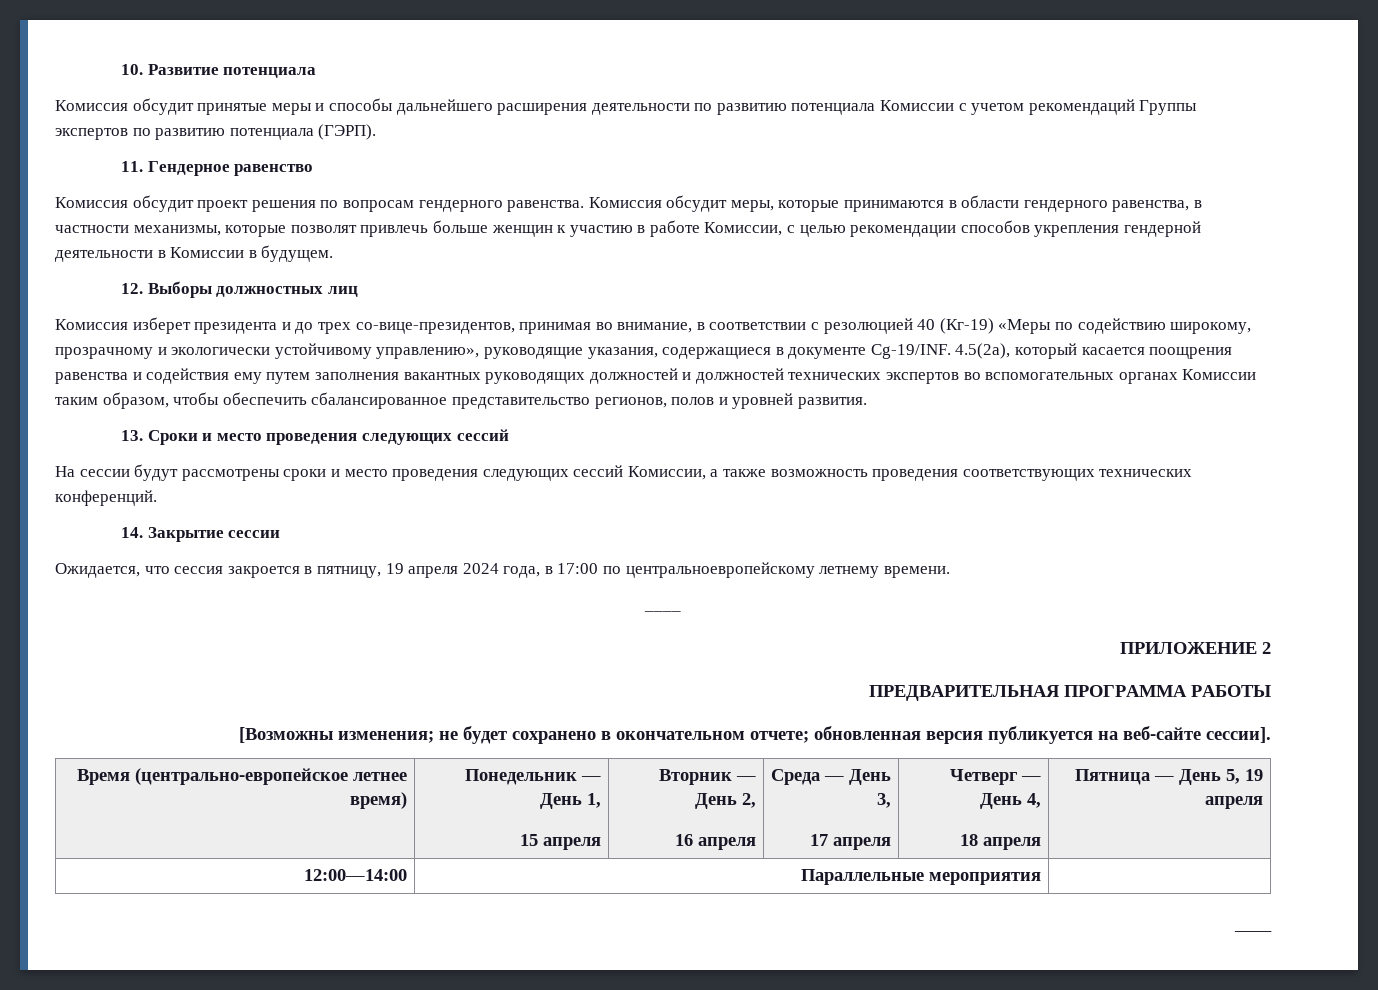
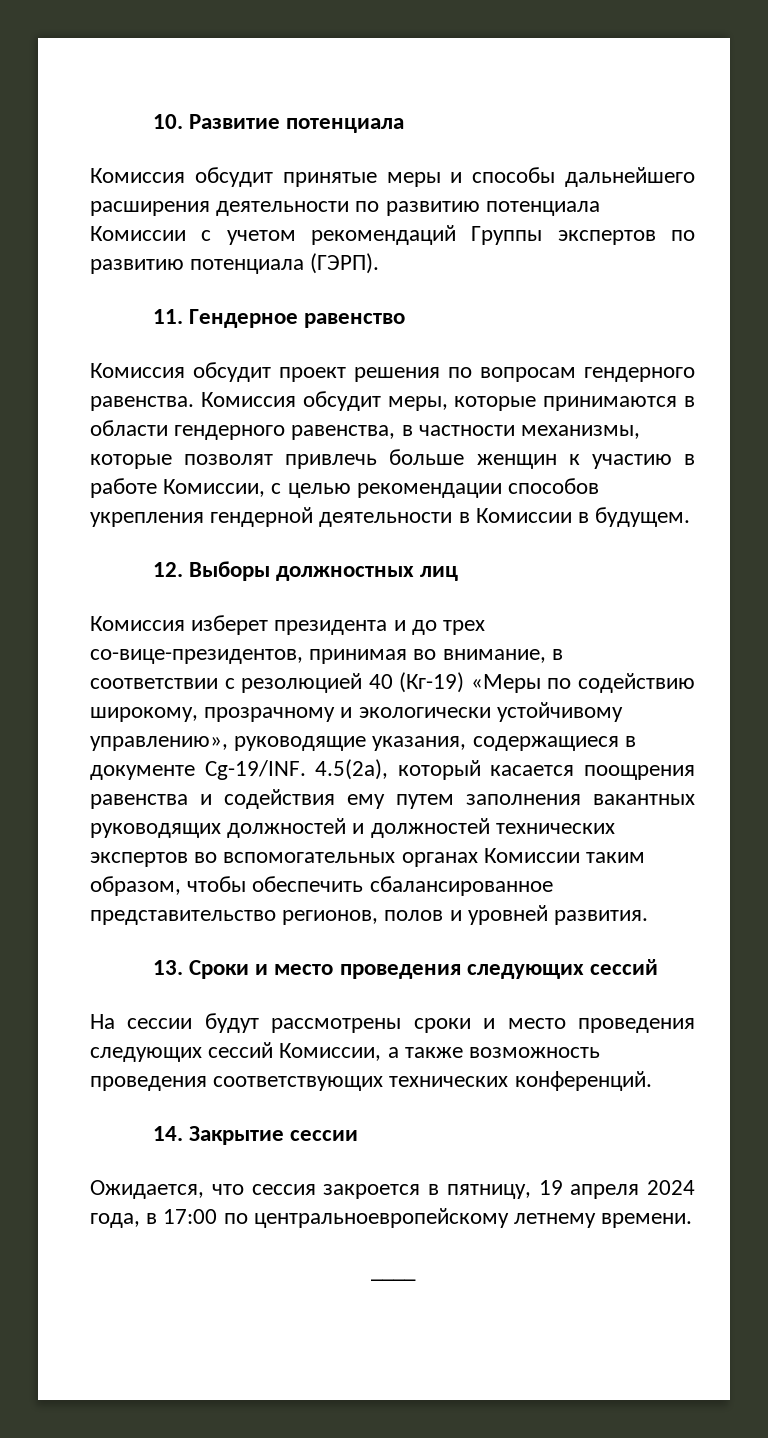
- ПРИЛОЖЕНИЕ 2
- ПРЕДВАРИТЕЛЬНАЯ ПРОГРАММА РАБОТЫ
- [Возможны изменения; не будет сохранено в окончательном отчете; обновленная версия публикуется на веб-сайте сессии].
- Время (центрально-европейское летнее время) | Понедельник — День 1,
- 15 апреля | Вторник — День 2,
- 16 апреля | Среда — День 3,
- 17 апреля | Четверг — День 4,
- 18 апреля | Пятница — День 5, 19 апреля
- 12:00—14:00 | Параллельные мероприятия |
- ____

